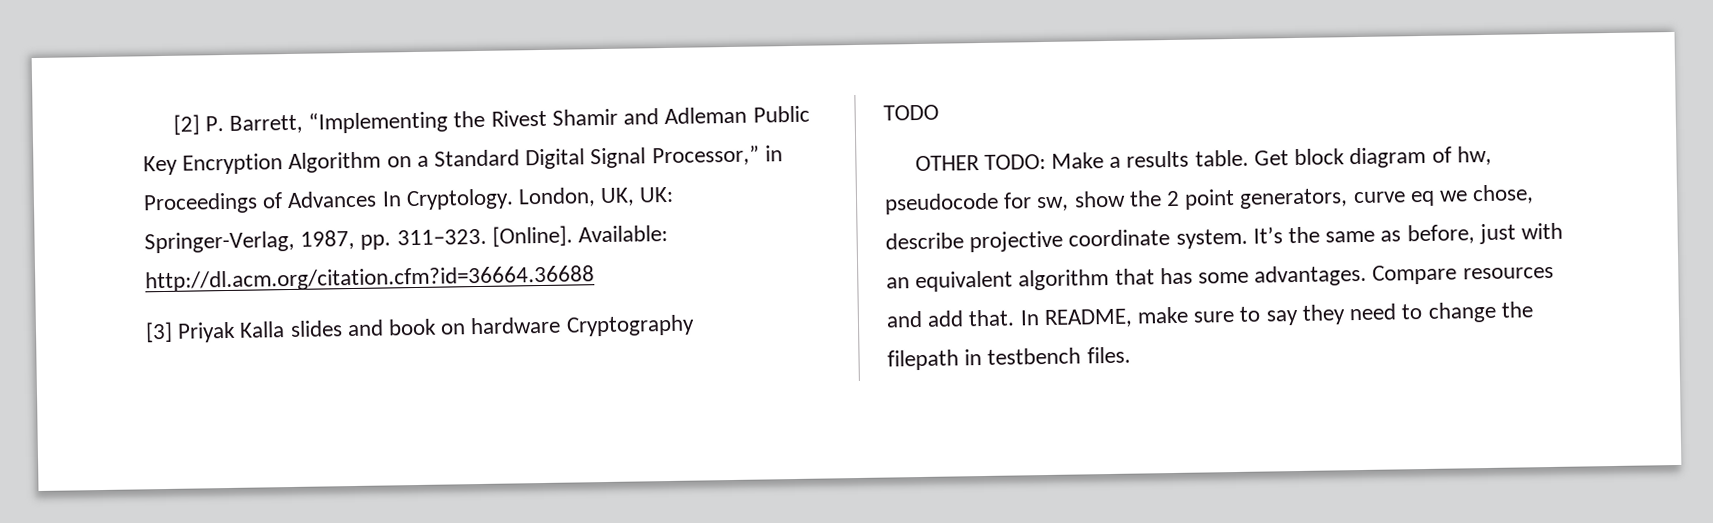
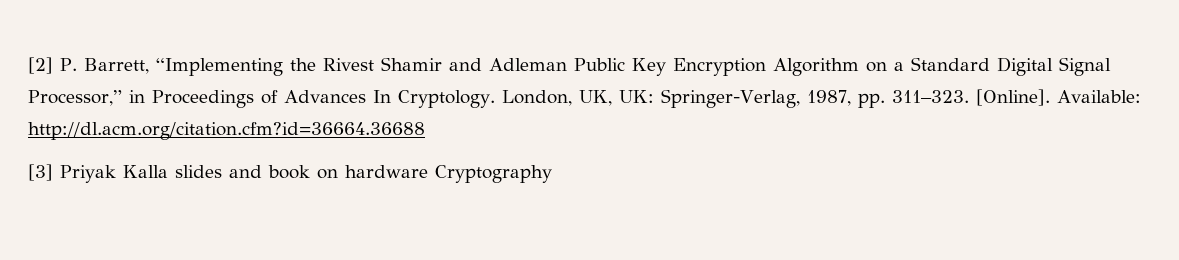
- TODO
- OTHER TODO: Make a results table. Get block diagram of hw, pseudocode for sw, show the 2 point generators, curve eq we chose, describe projective coordinate system. It’s the same as before, just with an equivalent algorithm that has some advantages. Compare resources and add that. In README, make sure to say they need to change the filepath in testbench files.

